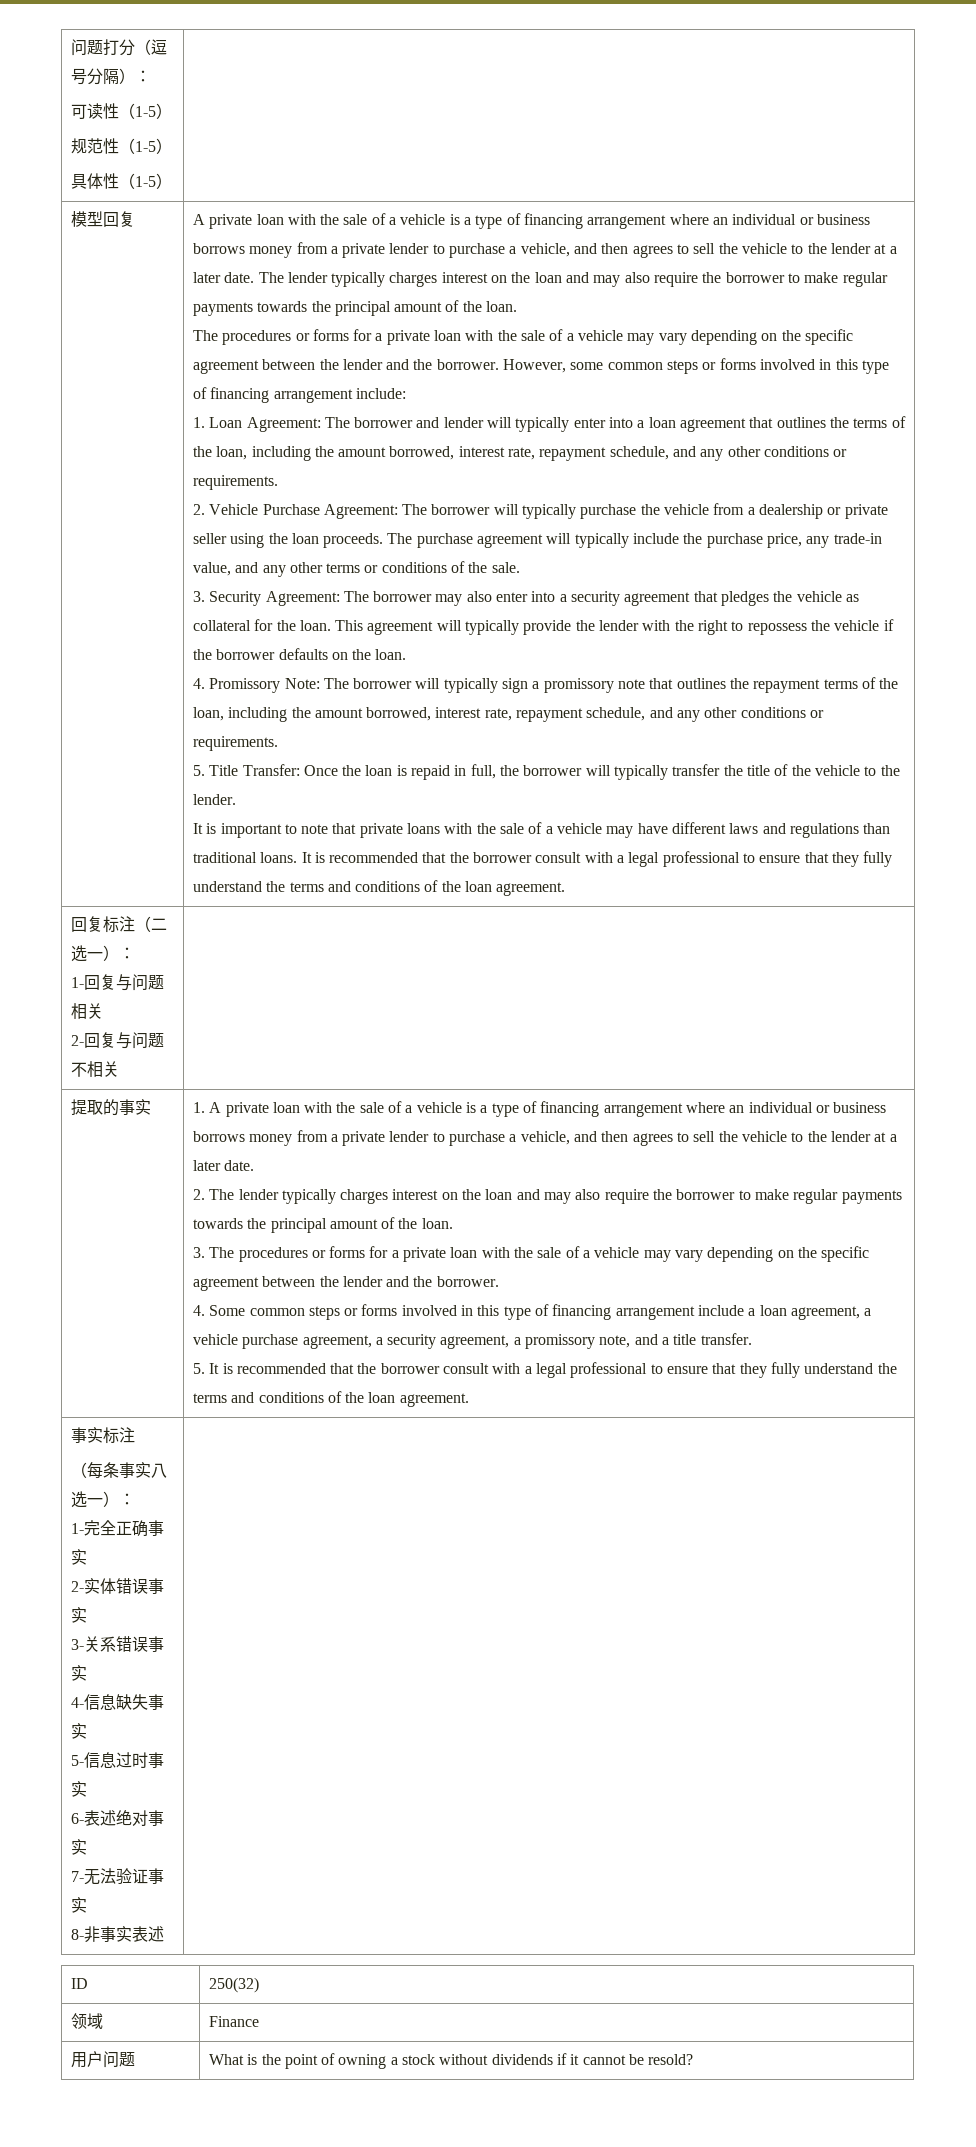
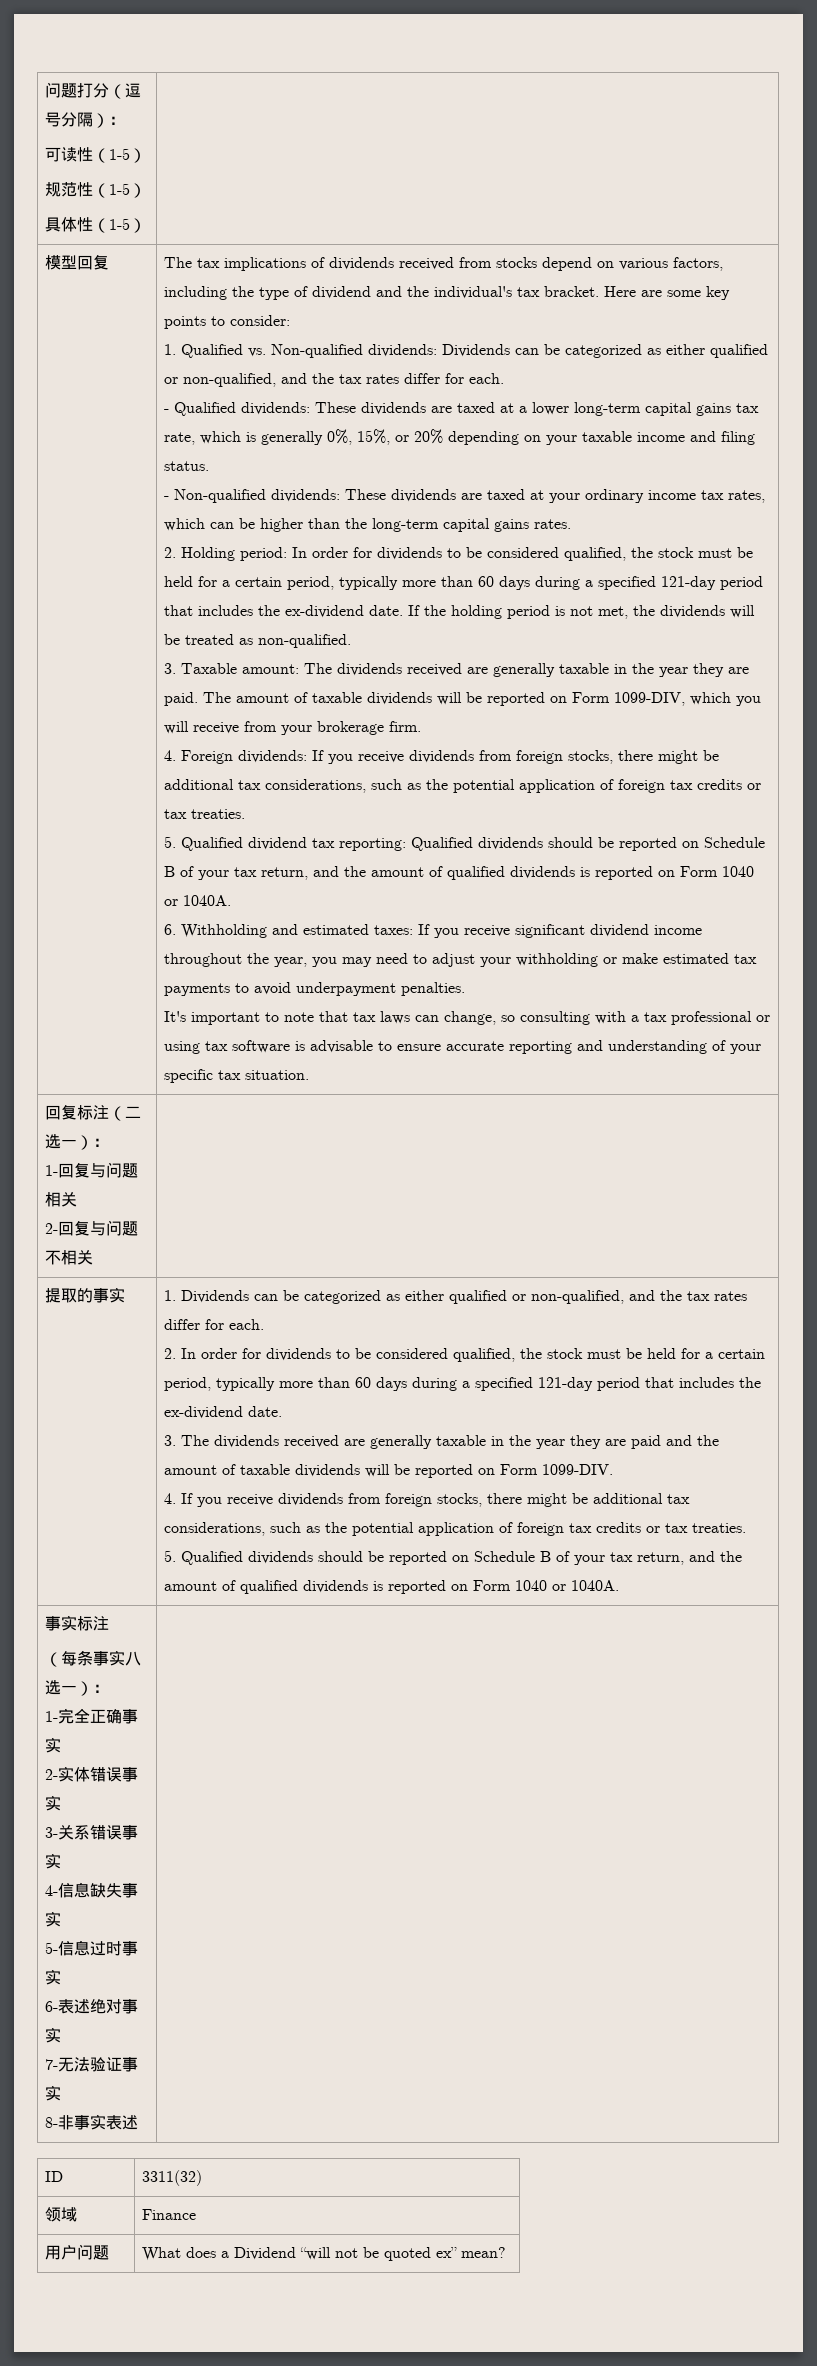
- A private loan with the sale of a vehicle is a type of financing arrangement where an individual or business borrows money from a private lender to purchase a vehicle, and then agrees to sell the vehicle to the lender at a later date. The lender typically charges interest on the loan and may also require the borrower to make regular payments towards the principal amount of the loan.
- The procedures or forms for a private loan with the sale of a vehicle may vary depending on the specific agreement between the lender and the borrower. However, some common steps or forms involved in this type of financing arrangement include:
- 1. Loan Agreement: The borrower and lender will typically enter into a loan agreement that outlines the terms of the loan, including the amount borrowed, interest rate, repayment schedule, and any other conditions or requirements.
- 2. Vehicle Purchase Agreement: The borrower will typically purchase the vehicle from a dealership or private seller using the loan proceeds. The purchase agreement will typically include the purchase price, any trade-in value, and any other terms or conditions of the sale.
- 3. Security Agreement: The borrower may also enter into a security agreement that pledges the vehicle as collateral for the loan. This agreement will typically provide the lender with the right to repossess the vehicle if the borrower defaults on the loan.
- 4. Promissory Note: The borrower will typically sign a promissory note that outlines the repayment terms of the loan, including the amount borrowed, interest rate, repayment schedule, and any other conditions or requirements.
- 5. Title Transfer: Once the loan is repaid in full, the borrower will typically transfer the title of the vehicle to the lender.
- It is important to note that private loans with the sale of a vehicle may have different laws and regulations than traditional loans. It is recommended that the borrower consult with a legal professional to ensure that they fully understand the terms and conditions of the loan agreement.
+ The tax implications of dividends received from stocks depend on various factors, including the type of dividend and the individual's tax bracket. Here are some key points to consider:
+ 1. Qualified vs. Non-qualified dividends: Dividends can be categorized as either qualified or non-qualified, and the tax rates differ for each.
+ - Qualified dividends: These dividends are taxed at a lower long-term capital gains tax rate, which is generally 0%, 15%, or 20% depending on your taxable income and filing status.
+ - Non-qualified dividends: These dividends are taxed at your ordinary income tax rates, which can be higher than the long-term capital gains rates.
+ 2. Holding period: In order for dividends to be considered qualified, the stock must be held for a certain period, typically more than 60 days during a specified 121-day period that includes the ex-dividend date. If the holding period is not met, the dividends will be treated as non-qualified.
+ 3. Taxable amount: The dividends received are generally taxable in the year they are paid. The amount of taxable dividends will be reported on Form 1099-DIV, which you will receive from your brokerage firm.
+ 4. Foreign dividends: If you receive dividends from foreign stocks, there might be additional tax considerations, such as the potential application of foreign tax credits or tax treaties.
+ 5. Qualified dividend tax reporting: Qualified dividends should be reported on Schedule B of your tax return, and the amount of qualified dividends is reported on Form 1040 or 1040A.
+ 6. Withholding and estimated taxes: If you receive significant dividend income throughout the year, you may need to adjust your withholding or make estimated tax payments to avoid underpayment penalties.
+ It's important to note that tax laws can change, so consulting with a tax professional or using tax software is advisable to ensure accurate reporting and understanding of your specific tax situation.
- 1. A private loan with the sale of a vehicle is a type of financing arrangement where an individual or business borrows money from a private lender to purchase a vehicle, and then agrees to sell the vehicle to the lender at a later date.
- 2. The lender typically charges interest on the loan and may also require the borrower to make regular payments towards the principal amount of the loan.
- 3. The procedures or forms for a private loan with the sale of a vehicle may vary depending on the specific agreement between the lender and the borrower.
- 4. Some common steps or forms involved in this type of financing arrangement include a loan agreement, a vehicle purchase agreement, a security agreement, a promissory note, and a title transfer.
- 5. It is recommended that the borrower consult with a legal professional to ensure that they fully understand the terms and conditions of the loan agreement.
+ 1. Dividends can be categorized as either qualified or non-qualified, and the tax rates differ for each.
+ 2. In order for dividends to be considered qualified, the stock must be held for a certain period, typically more than 60 days during a specified 121-day period that includes the ex-dividend date.
+ 3. The dividends received are generally taxable in the year they are paid and the amount of taxable dividends will be reported on Form 1099-DIV.
+ 4. If you receive dividends from foreign stocks, there might be additional tax considerations, such as the potential application of foreign tax credits or tax treaties.
+ 5. Qualified dividends should be reported on Schedule B of your tax return, and the amount of qualified dividends is reported on Form 1040 or 1040A.
- ID | 250(32)
+ ID | 3311(32)
- 用户问题 | What is the point of owning a stock without dividends if it cannot be resold?
+ 用户问题 | What does a Dividend “will not be quoted ex” mean?

